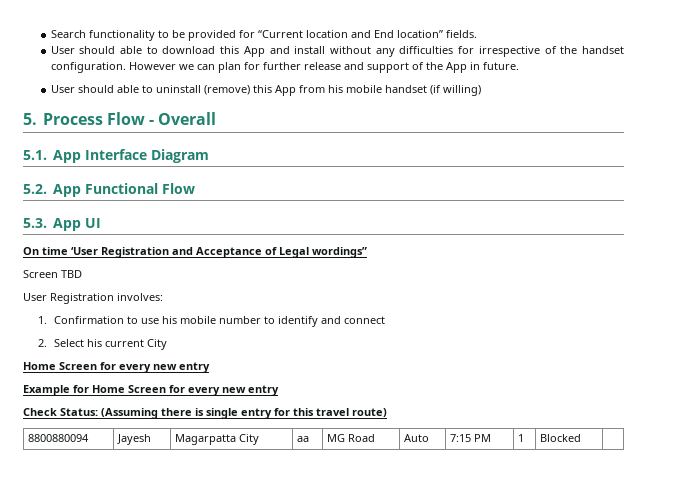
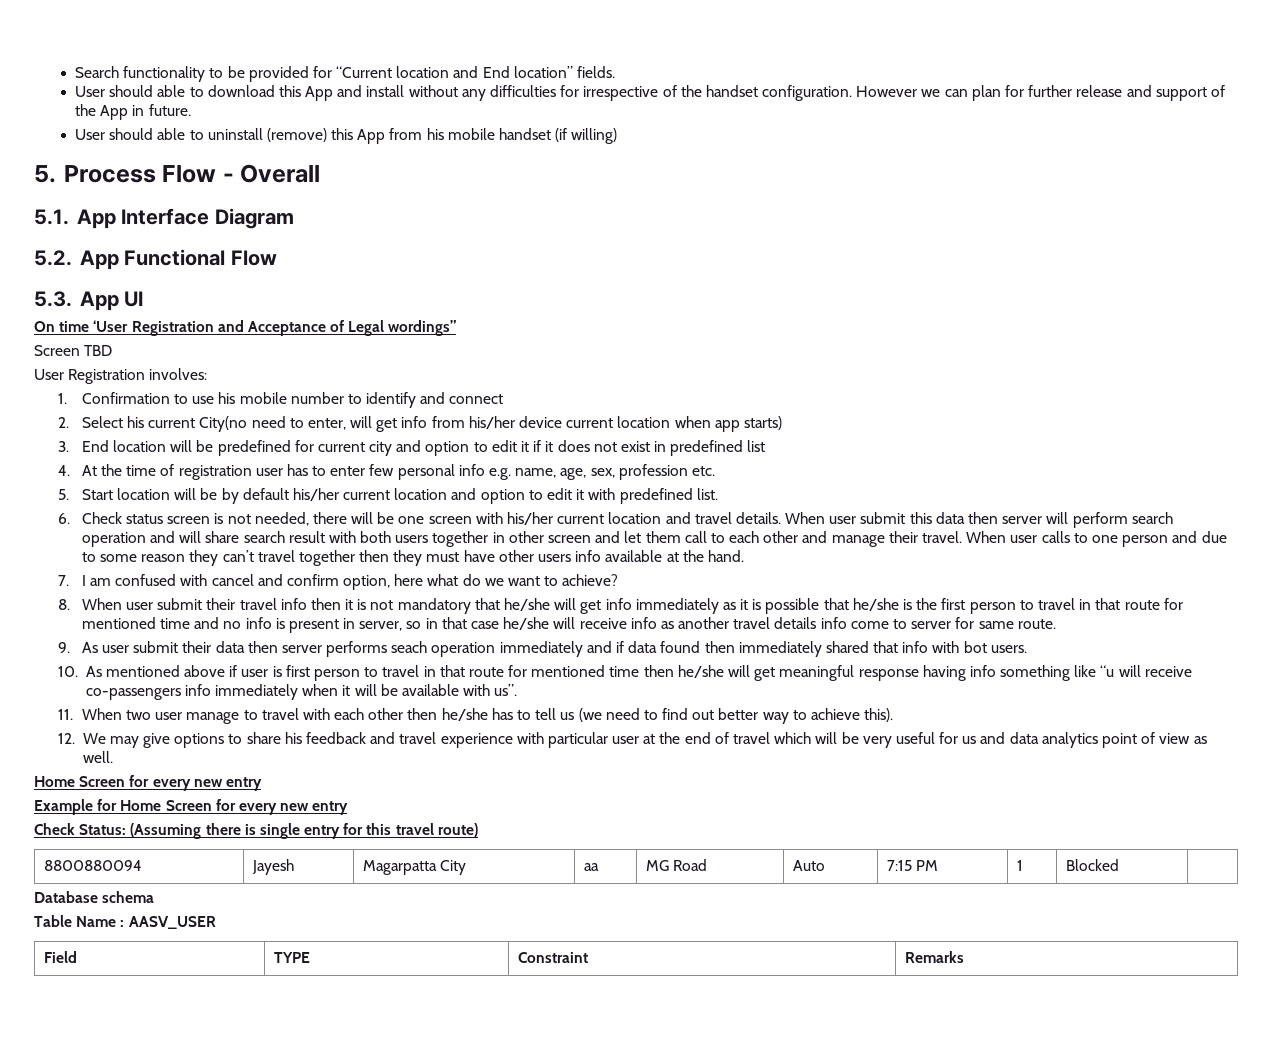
- 2. Select his current City
+ 2. Select his current City(no need to enter, will get info from his/her device current location when app starts)
+ 3. End location will be predefined for current city and option to edit it if it does not exist in predefined list
+ 4. At the time of registration user has to enter few personal info e.g. name, age, sex, profession etc.
+ 5. Start location will be by default his/her current location and option to edit it with predefined list.
+ 6. Check status screen is not needed, there will be one screen with his/her current location and travel details. When user submit this data then server will perform search operation and will share search result with both users together in other screen and let them call to each other and manage their travel. When user calls to one person and due to some reason they can’t travel together then they must have other users info available at the hand.
+ 7. I am confused with cancel and confirm option, here what do we want to achieve?
+ 8. When user submit their travel info then it is not mandatory that he/she will get info immediately as it is possible that he/she is the first person to travel in that route for mentioned time and no info is present in server, so in that case he/she will receive info as another travel details info come to server for same route.
+ 9. As user submit their data then server performs seach operation immediately and if data found then immediately shared that info with bot users.
+ 10. As mentioned above if user is first person to travel in that route for mentioned time then he/she will get meaningful response having info something like “u will receive co-passengers info immediately when it will be available with us”.
+ 11. When two user manage to travel with each other then he/she has to tell us (we need to find out better way to achieve this).
+ 12. We may give options to share his feedback and travel experience with particular user at the end of travel which will be very useful for us and data analytics point of view as well.
+ Database schema
+ Table Name : AASV_USER
+ Field | TYPE | Constraint | Remarks

